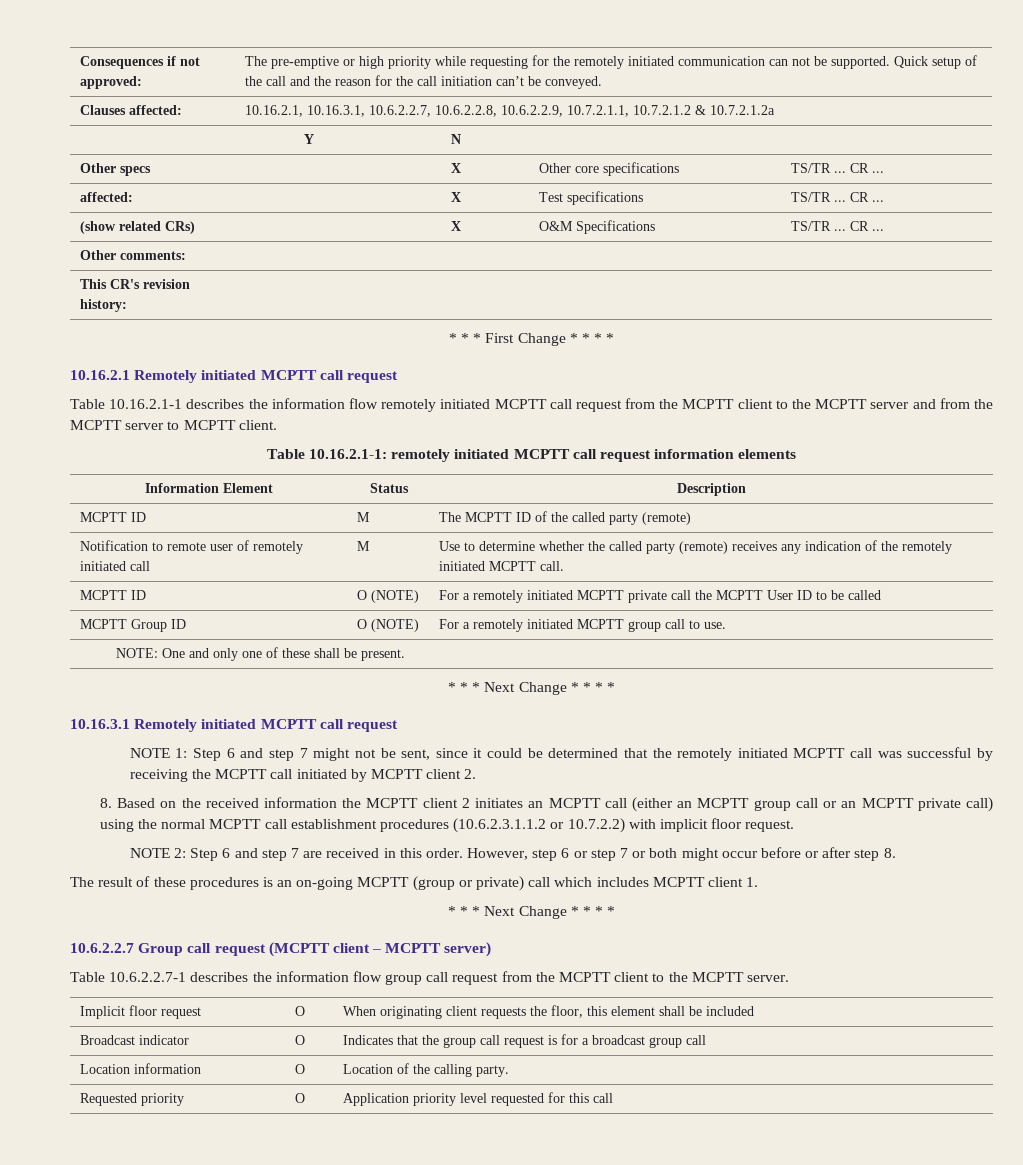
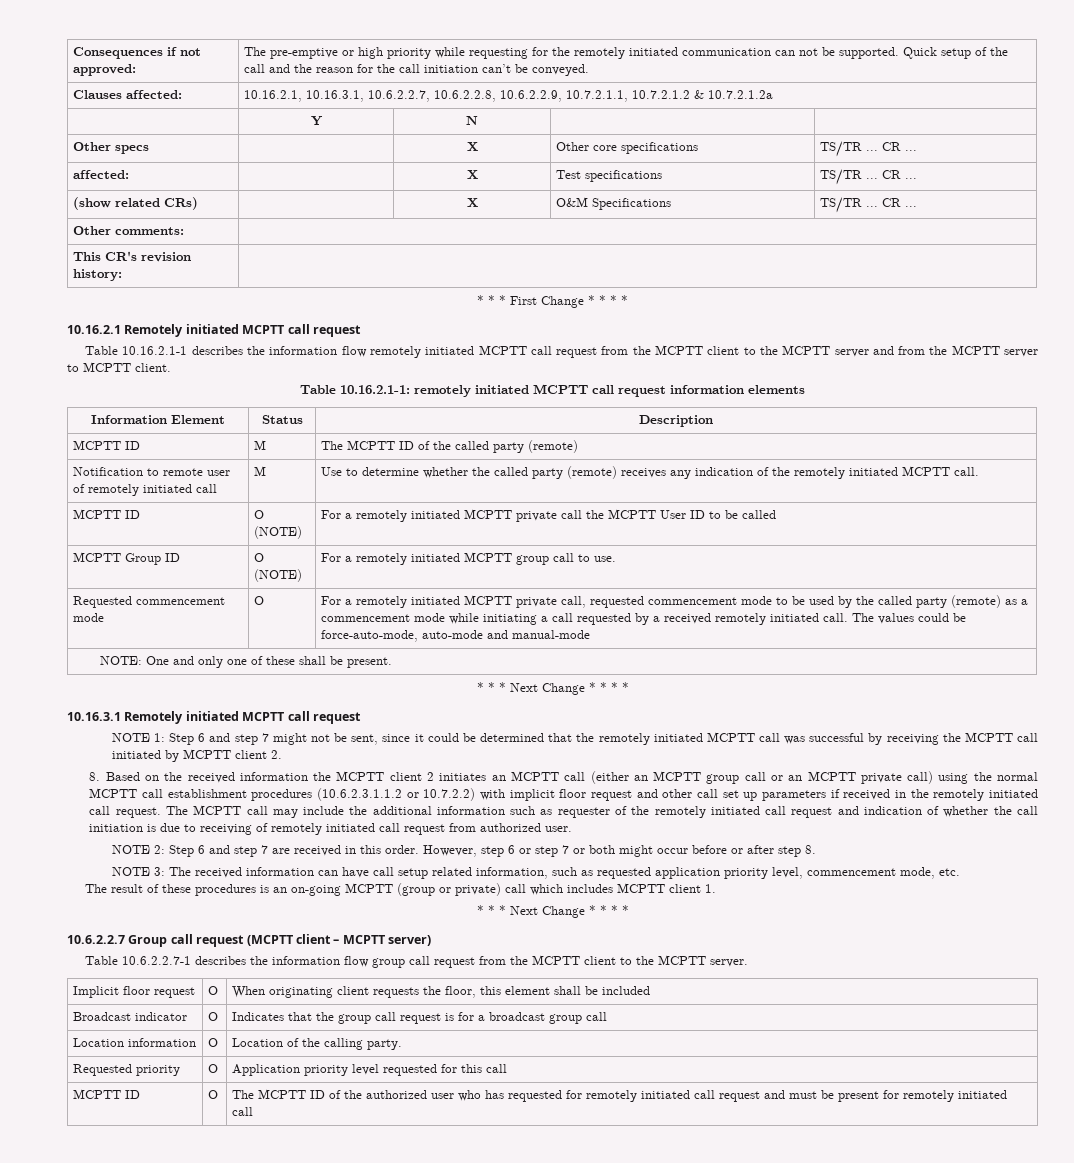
+ Requested commencement mode | O | For a remotely initiated MCPTT private call, requested commencement mode to be used by the called party (remote) as a commencement mode while initiating a call requested by a received remotely initiated call. The values could be force-auto-mode, auto-mode and manual-mode
- 8. Based on the received information the MCPTT client 2 initiates an MCPTT call (either an MCPTT group call or an MCPTT private call) using the normal MCPTT call establishment procedures (10.6.2.3.1.1.2 or 10.7.2.2) with implicit floor request.
+ 8. Based on the received information the MCPTT client 2 initiates an MCPTT call (either an MCPTT group call or an MCPTT private call) using the normal MCPTT call establishment procedures (10.6.2.3.1.1.2 or 10.7.2.2) with implicit floor request and other call set up parameters if received in the remotely initiated call request. The MCPTT call may include the additional information such as requester of the remotely initiated call request and indication of whether the call initiation is due to receiving of remotely initiated call request from authorized user.
+ NOTE 3: The received information can have call setup related information, such as requested application priority level, commencement mode, etc.
+ MCPTT ID | O | The MCPTT ID of the authorized user who has requested for remotely initiated call request and must be present for remotely initiated call

